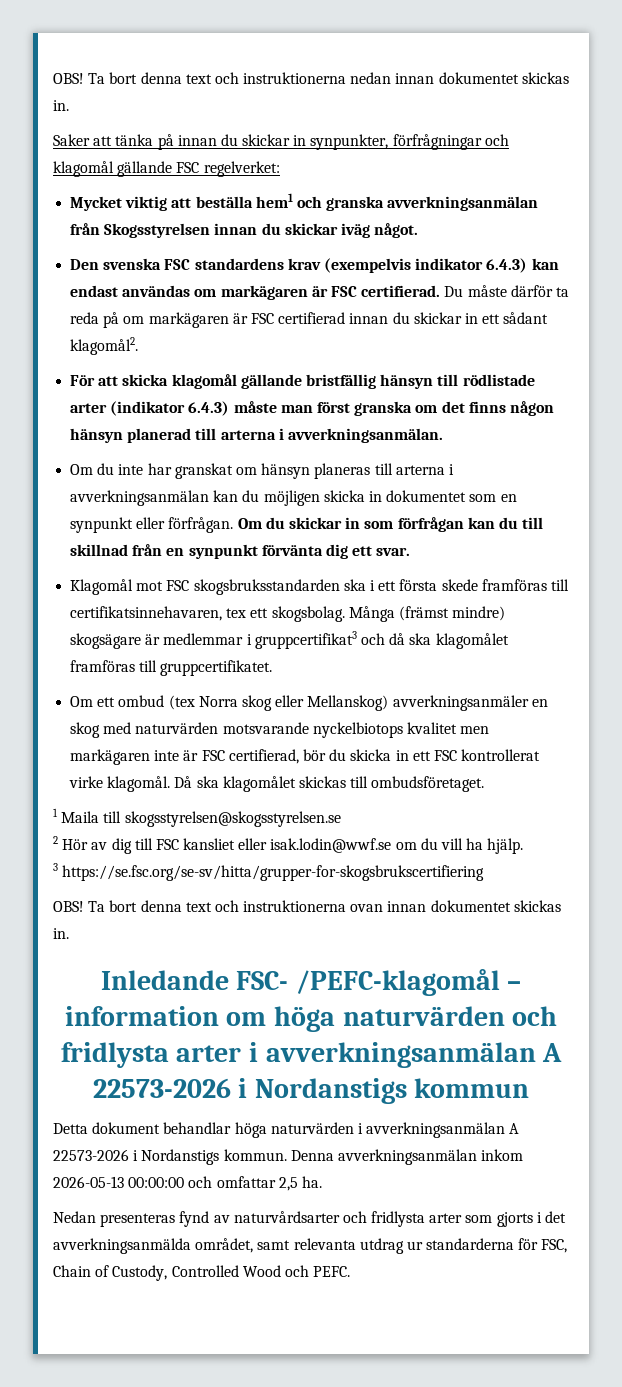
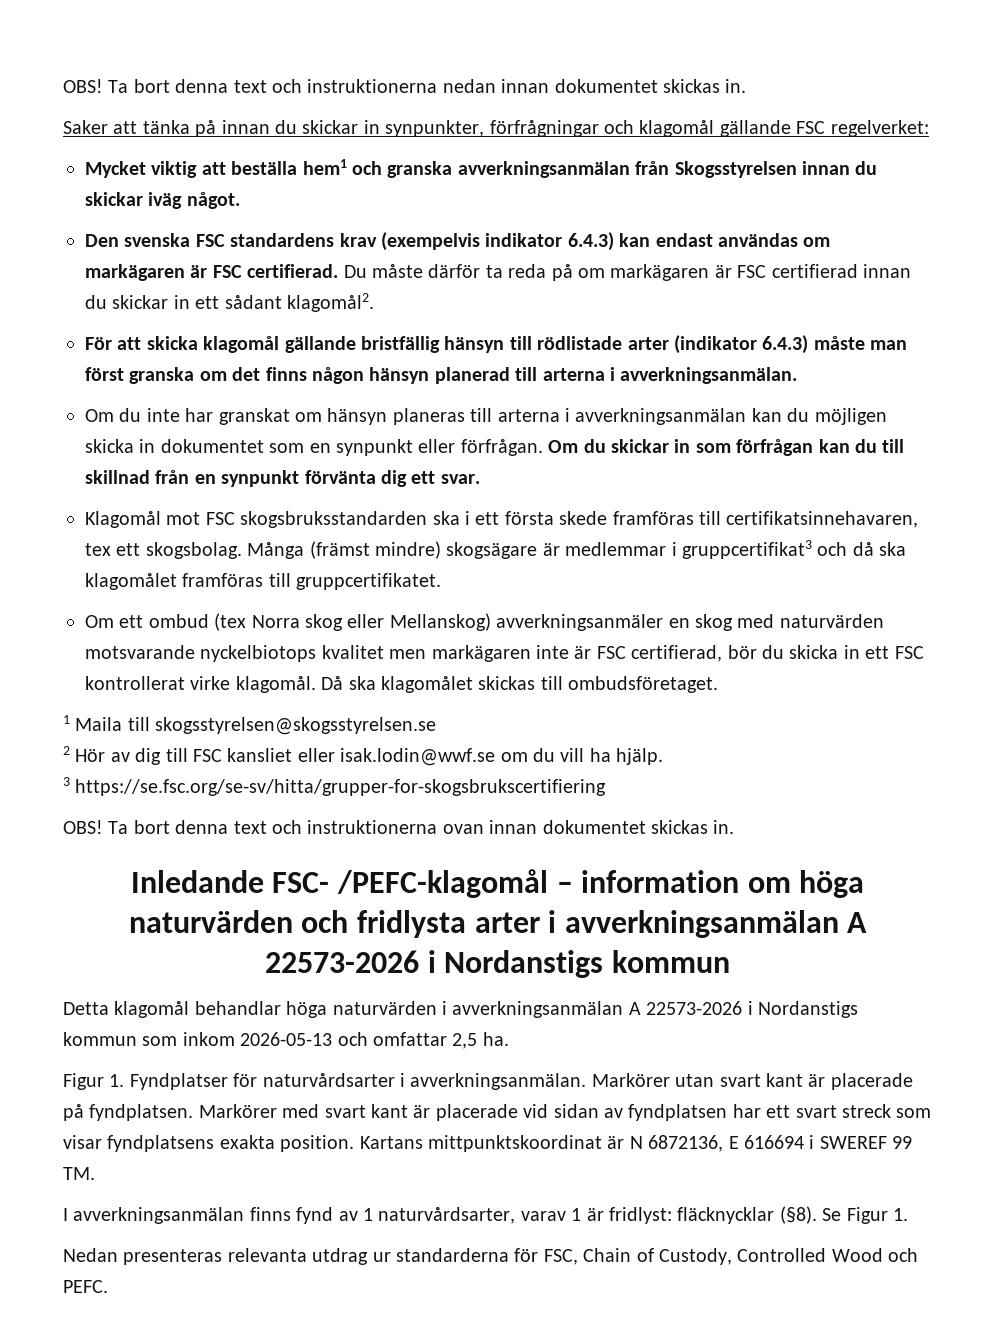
- Detta dokument behandlar höga naturvärden i avverkningsanmälan A 22573-2026 i Nordanstigs kommun. Denna avverkningsanmälan inkom 2026-05-13 00:00:00 och omfattar 2,5 ha.
+ Detta klagomål behandlar höga naturvärden i avverkningsanmälan A 22573-2026 i Nordanstigs kommun som inkom 2026-05-13 och omfattar 2,5 ha.
- Nedan presenteras fynd av naturvårdsarter och fridlysta arter som gjorts i det avverkningsanmälda området, samt relevanta utdrag ur standarderna för FSC, Chain of Custody, Controlled Wood och PEFC.
+ Figur 1. Fyndplatser för naturvårdsarter i avverkningsanmälan. Markörer utan svart kant är placerade på fyndplatsen. Markörer med svart kant är placerade vid sidan av fyndplatsen har ett svart streck som visar fyndplatsens exakta position. Kartans mittpunktskoordinat är N 6872136, E 616694 i SWEREF 99 TM.
+ I avverkningsanmälan finns fynd av 1 naturvårdsarter, varav 1 är fridlyst: fläcknycklar (§8). Se Figur 1.
+ Nedan presenteras relevanta utdrag ur standarderna för FSC, Chain of Custody, Controlled Wood och PEFC.

